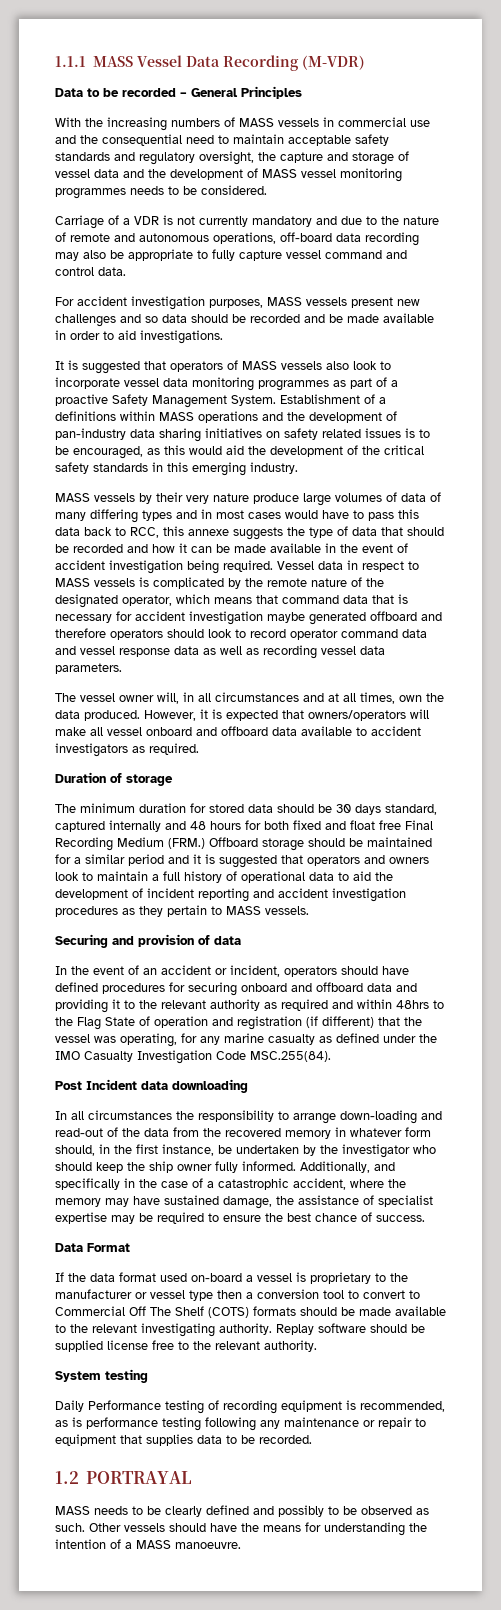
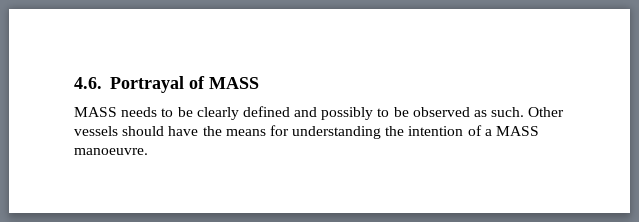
- 1.1.1 MASS Vessel Data Recording (M-VDR)
- Data to be recorded – General Principles
- With the increasing numbers of MASS vessels in commercial use and the consequential need to maintain acceptable safety standards and regulatory oversight, the capture and storage of vessel data and the development of MASS vessel monitoring programmes needs to be considered.
- Carriage of a VDR is not currently mandatory and due to the nature of remote and autonomous operations, off-board data recording may also be appropriate to fully capture vessel command and control data.
- For accident investigation purposes, MASS vessels present new challenges and so data should be recorded and be made available in order to aid investigations.
- It is suggested that operators of MASS vessels also look to incorporate vessel data monitoring programmes as part of a proactive Safety Management System. Establishment of a definitions within MASS operations and the development of pan-industry data sharing initiatives on safety related issues is to be encouraged, as this would aid the development of the critical safety standards in this emerging industry.
- MASS vessels by their very nature produce large volumes of data of many differing types and in most cases would have to pass this data back to RCC, this annexe suggests the type of data that should be recorded and how it can be made available in the event of accident investigation being required. Vessel data in respect to MASS vessels is complicated by the remote nature of the designated operator, which means that command data that is necessary for accident investigation maybe generated offboard and therefore operators should look to record operator command data and vessel response data as well as recording vessel data parameters.
- The vessel owner will, in all circumstances and at all times, own the data produced. However, it is expected that owners/operators will make all vessel onboard and offboard data available to accident investigators as required.
- Duration of storage
- The minimum duration for stored data should be 30 days standard, captured internally and 48 hours for both fixed and float free Final Recording Medium (FRM.) Offboard storage should be maintained for a similar period and it is suggested that operators and owners look to maintain a full history of operational data to aid the development of incident reporting and accident investigation procedures as they pertain to MASS vessels.
- Securing and provision of data
- In the event of an accident or incident, operators should have defined procedures for securing onboard and offboard data and providing it to the relevant authority as required and within 48hrs to the Flag State of operation and registration (if different) that the vessel was operating, for any marine casualty as defined under the IMO Casualty Investigation Code MSC.255(84).
- Post Incident data downloading
- In all circumstances the responsibility to arrange down-loading and read-out of the data from the recovered memory in whatever form should, in the first instance, be undertaken by the investigator who should keep the ship owner fully informed. Additionally, and specifically in the case of a catastrophic accident, where the memory may have sustained damage, the assistance of specialist expertise may be required to ensure the best chance of success.
- Data Format
- If the data format used on-board a vessel is proprietary to the manufacturer or vessel type then a conversion tool to convert to Commercial Off The Shelf (COTS) formats should be made available to the relevant investigating authority. Replay software should be supplied license free to the relevant authority.
- System testing
- Daily Performance testing of recording equipment is recommended, as is performance testing following any maintenance or repair to equipment that supplies data to be recorded.
- 1.2 PORTRAYAL
+ 4.6. Portrayal of MASS

